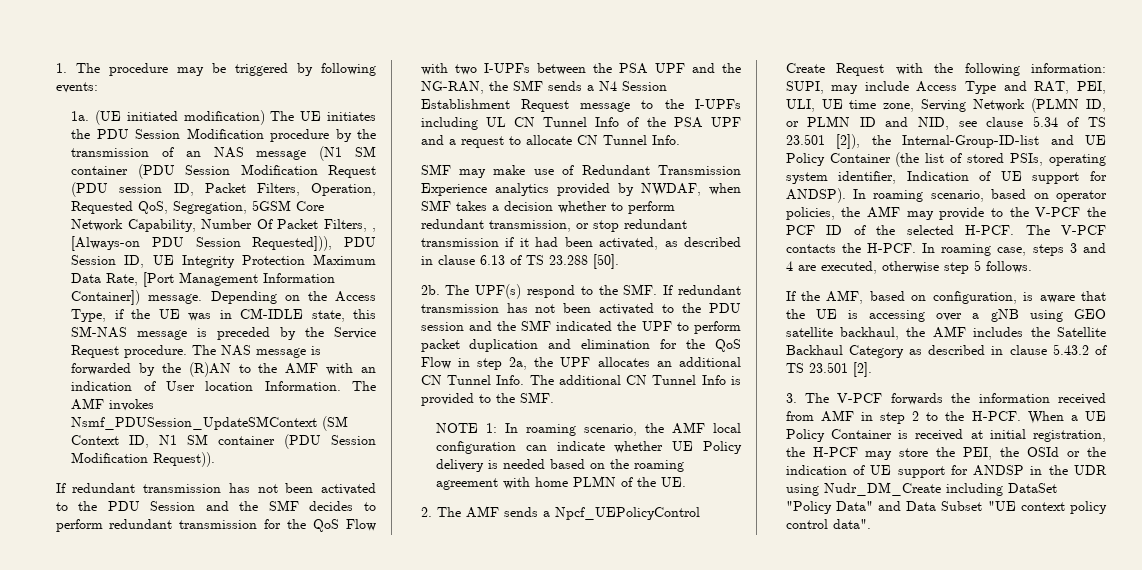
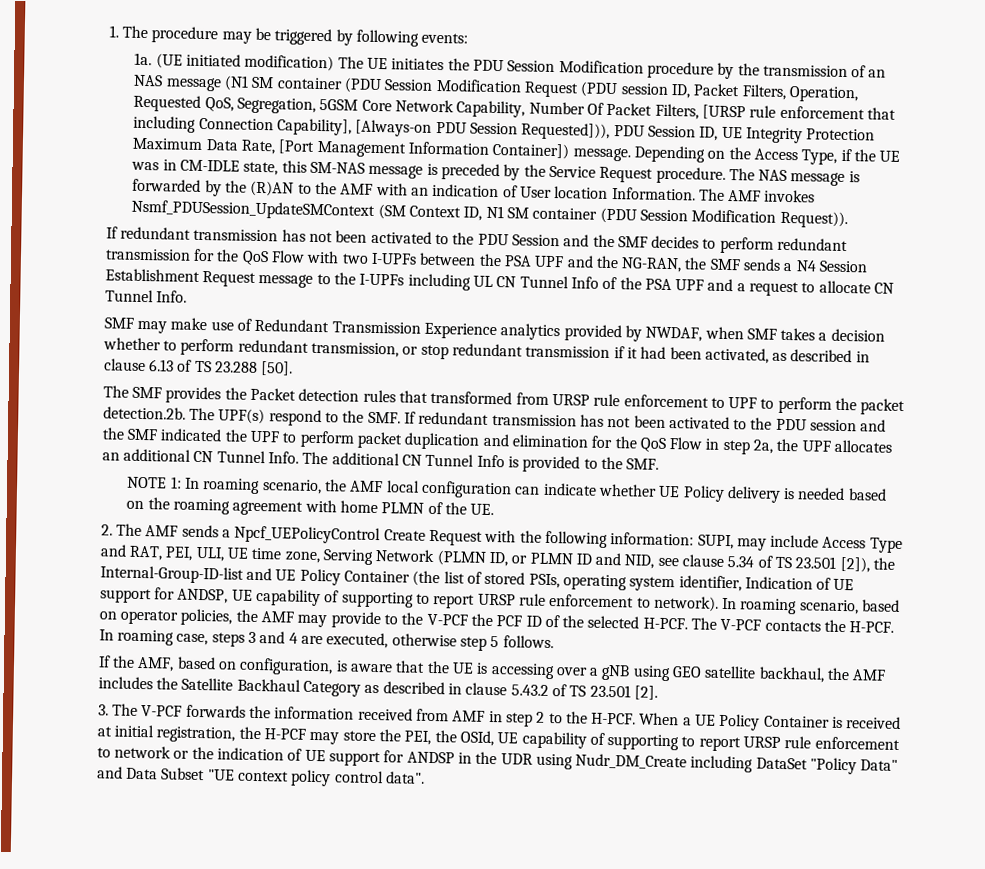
- (UE initiated modification) The UE initiates the PDU Session Modification procedure by the transmission of an NAS message (N1 SM container (PDU Session Modification Request (PDU session ID, Packet Filters, Operation, Requested QoS, Segregation, 5GSM Core Network Capability, Number Of Packet Filters, , [Always-on PDU Session Requested])), PDU Session ID, UE Integrity Protection Maximum Data Rate, [Port Management Information Container]) message.
+ (UE initiated modification) The UE initiates the PDU Session Modification procedure by the transmission of an NAS message (N1 SM container (PDU Session Modification Request (PDU session ID, Packet Filters, Operation, Requested QoS, Segregation, 5GSM Core Network Capability, Number Of Packet Filters, [URSP rule enforcement that including Connection Capability], [Always-on PDU Session Requested])), PDU Session ID, UE Integrity Protection Maximum Data Rate, [Port Management Information Container]) message.
- 2b. The UPF(s) respond to the SMF. If redundant transmission has not been activated to the PDU session and the SMF indicated the UPF to perform packet duplication and elimination for the QoS Flow in step 2a, the UPF allocates an additional CN Tunnel Info.
+ The SMF provides the Packet detection rules that transformed from URSP rule enforcement to UPF to perform the packet detection.2b. The UPF(s) respond to the SMF. If redundant transmission has not been activated to the PDU session and the SMF indicated the UPF to perform packet duplication and elimination for the QoS Flow in step 2a, the UPF allocates an additional CN Tunnel Info.
- 2. The AMF sends a Npcf_UEPolicyControl Create Request with the following information: SUPI, may include Access Type and RAT, PEI, ULI, UE time zone, Serving Network (PLMN ID, or PLMN ID and NID, see clause 5.34 of TS 23.501 [2]), the Internal-Group-ID-list and UE Policy Container (the list of stored PSIs, operating system identifier, Indication of UE support for ANDSP).
+ 2. The AMF sends a Npcf_UEPolicyControl Create Request with the following information: SUPI, may include Access Type and RAT, PEI, ULI, UE time zone, Serving Network (PLMN ID, or PLMN ID and NID, see clause 5.34 of TS 23.501 [2]), the Internal-Group-ID-list and UE Policy Container (the list of stored PSIs, operating system identifier, Indication of UE support for ANDSP, UE capability of supporting to report URSP rule enforcement to network).
- When a UE Policy Container is received at initial registration, the H-PCF may store the PEI, the OSId or the indication of UE support for ANDSP in the UDR using Nudr_DM_Create including DataSet "Policy Data" and Data Subset "UE context policy control data".
+ When a UE Policy Container is received at initial registration, the H-PCF may store the PEI, the OSId, UE capability of supporting to report URSP rule enforcement to network or the indication of UE support for ANDSP in the UDR using Nudr_DM_Create including DataSet "Policy Data" and Data Subset "UE context policy control data".

